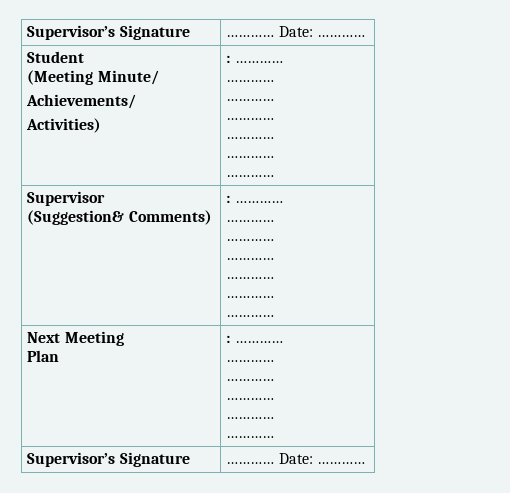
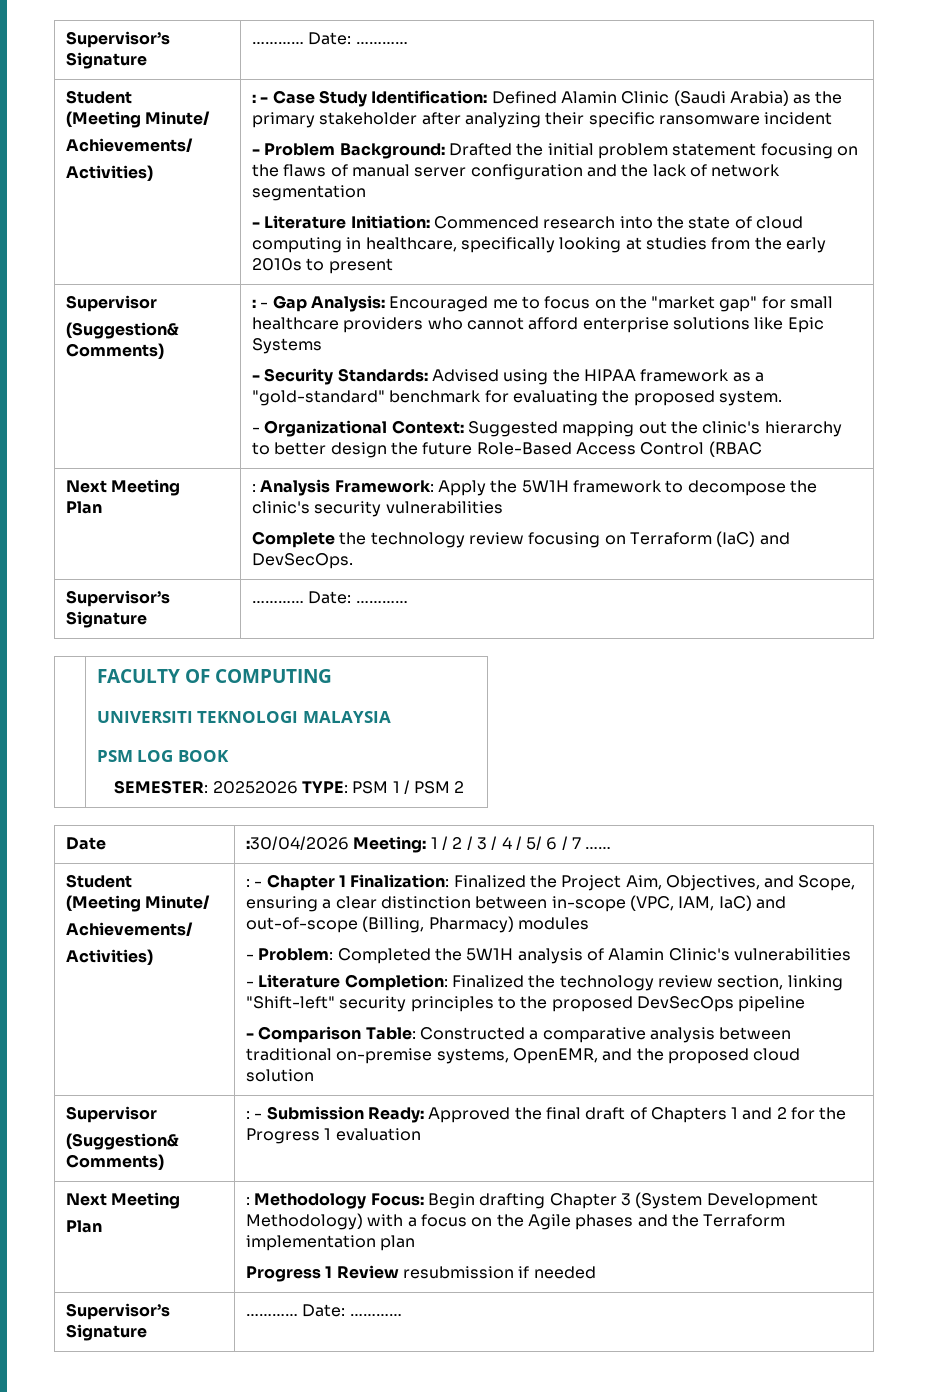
- Activities) | : …………
- …………
- …………
- …………
- …………
- …………
- …………
+ Activities) | : - Case Study Identification: Defined Alamin Clinic (Saudi Arabia) as the primary stakeholder after analyzing their specific ransomware incident
+ - Problem Background: Drafted the initial problem statement focusing on the flaws of manual server configuration and the lack of network segmentation
+ - Literature Initiation: Commenced research into the state of cloud computing in healthcare, specifically looking at studies from the early 2010s to present
  Supervisor
- (Suggestion& Comments) | : …………
- …………
- …………
- …………
- …………
- …………
- …………
+ (Suggestion& Comments) | : - Gap Analysis: Encouraged me to focus on the "market gap" for small healthcare providers who cannot afford enterprise solutions like Epic Systems
+ - Security Standards: Advised using the HIPAA framework as a "gold-standard" benchmark for evaluating the proposed system.
+ - Organizational Context: Suggested mapping out the clinic's hierarchy to better design the future Role-Based Access Control (RBAC
  Next Meeting
- Plan | : …………
- …………
- …………
- …………
- …………
- …………
+ Plan | : Analysis Framework: Apply the 5W1H framework to decompose the clinic's security vulnerabilities
+ Complete the technology review focusing on Terraform (IaC) and DevSecOps.
+ Supervisor’s Signature | ………… Date: …………
+ | FACULTY OF COMPUTING
+ UNIVERSITI TEKNOLOGI MALAYSIA
+ PSM LOG BOOK
+ SEMESTER: 20252026 TYPE: PSM 1 / PSM 2
+ Date | :30/04/2026 Meeting: 1 / 2 / 3 / 4 / 5/ 6 / 7 ……
+ Student
+ (Meeting Minute/
+ Achievements/
+ Activities) | : - Chapter 1 Finalization: Finalized the Project Aim, Objectives, and Scope, ensuring a clear distinction between in-scope (VPC, IAM, IaC) and out-of-scope (Billing, Pharmacy) modules
+ - Problem: Completed the 5W1H analysis of Alamin Clinic's vulnerabilities
+ - Literature Completion: Finalized the technology review section, linking "Shift-left" security principles to the proposed DevSecOps pipeline
+ - Comparison Table: Constructed a comparative analysis between traditional on-premise systems, OpenEMR, and the proposed cloud solution
+ Supervisor
+ (Suggestion& Comments) | : - Submission Ready: Approved the final draft of Chapters 1 and 2 for the Progress 1 evaluation
+ Next Meeting
+ Plan | : Methodology Focus: Begin drafting Chapter 3 (System Development Methodology) with a focus on the Agile phases and the Terraform implementation plan
+ Progress 1 Review resubmission if needed

